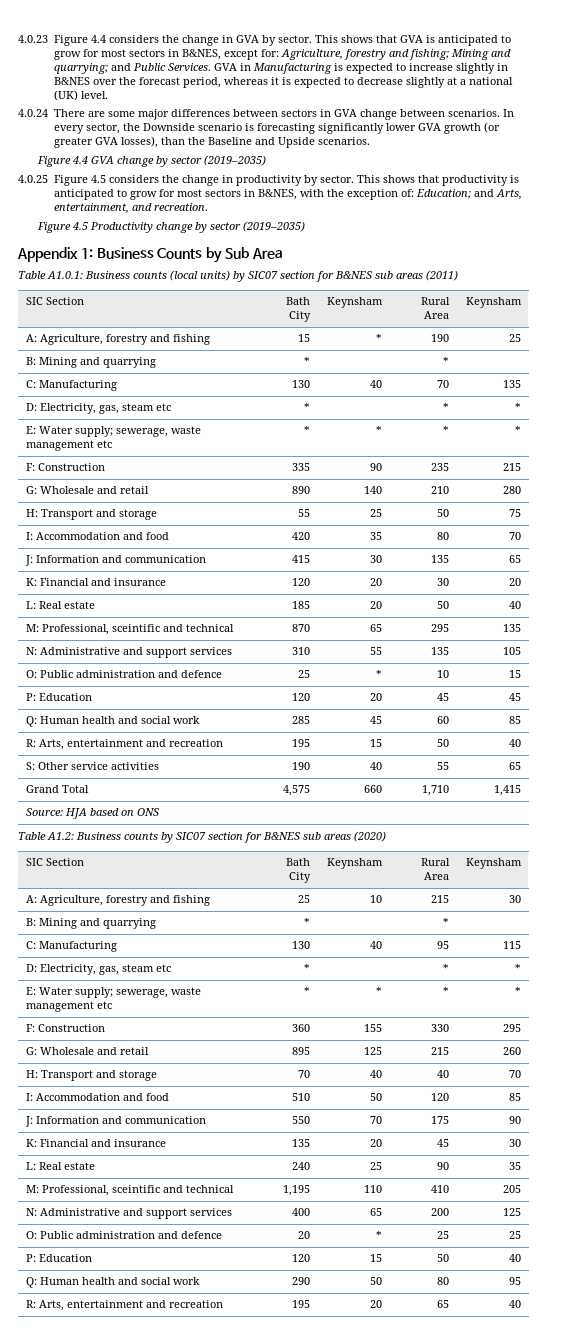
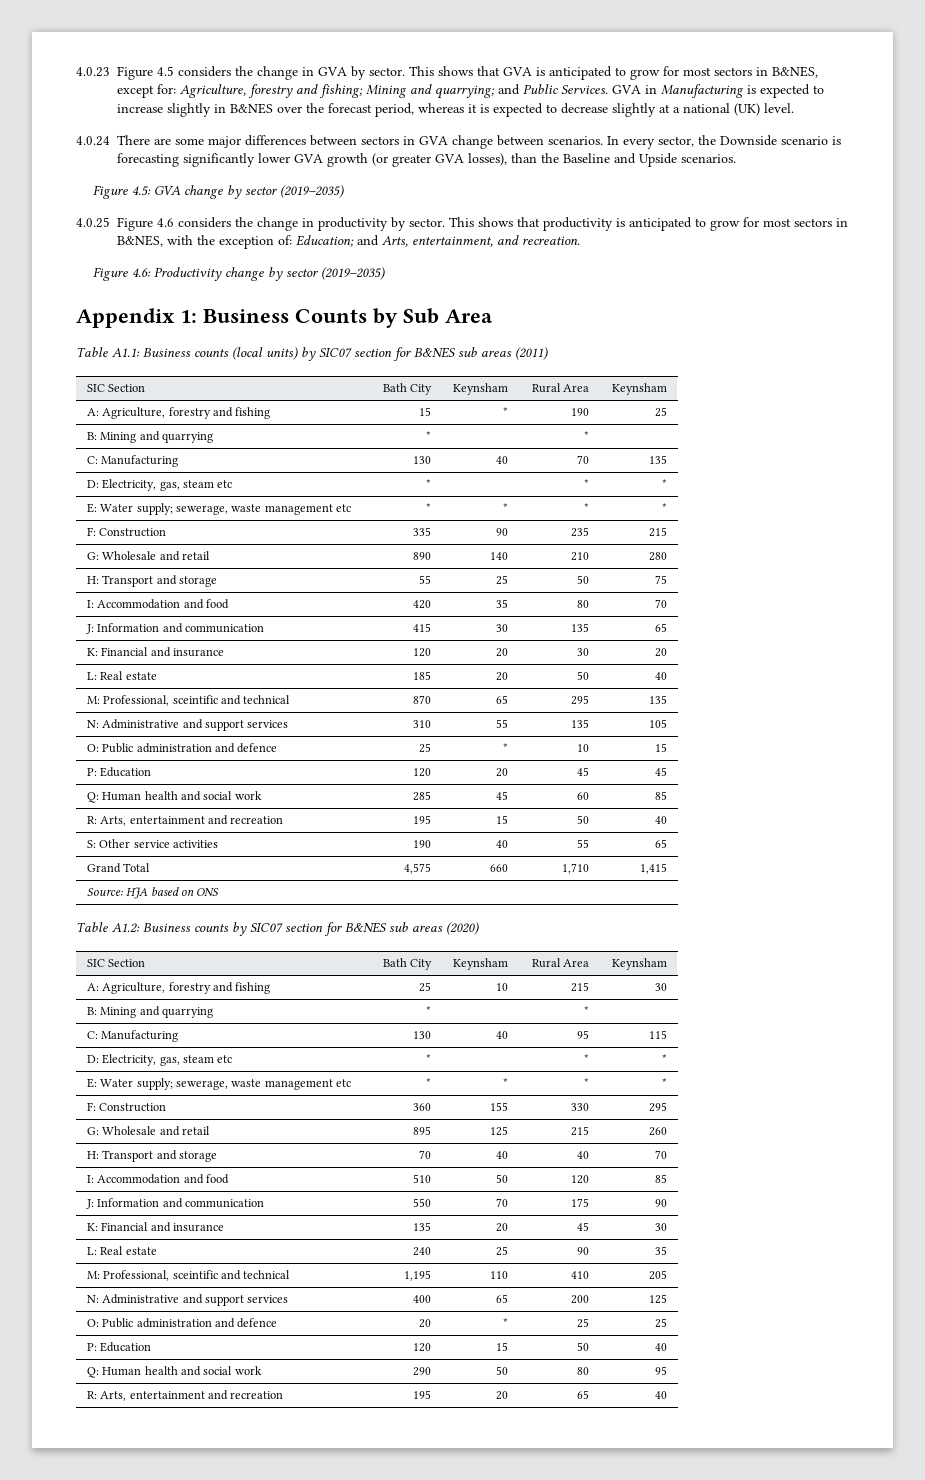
- 4.0.23 Figure 4.4 considers the change in GVA by sector.
+ 4.0.23 Figure 4.5 considers the change in GVA by sector.
- Figure 4.4 GVA change by sector (2019–2035)
+ Figure 4.5: GVA change by sector (2019–2035)
- 4.0.25 Figure 4.5 considers the change in productivity by sector.
+ 4.0.25 Figure 4.6 considers the change in productivity by sector.
- Figure 4.5 Productivity change by sector (2019–2035)
+ Figure 4.6: Productivity change by sector (2019–2035)
- Table A1.0.1: Business counts (local units) by SIC07 section for B&NES sub areas (2011)
+ Table A1.1: Business counts (local units) by SIC07 section for B&NES sub areas (2011)

